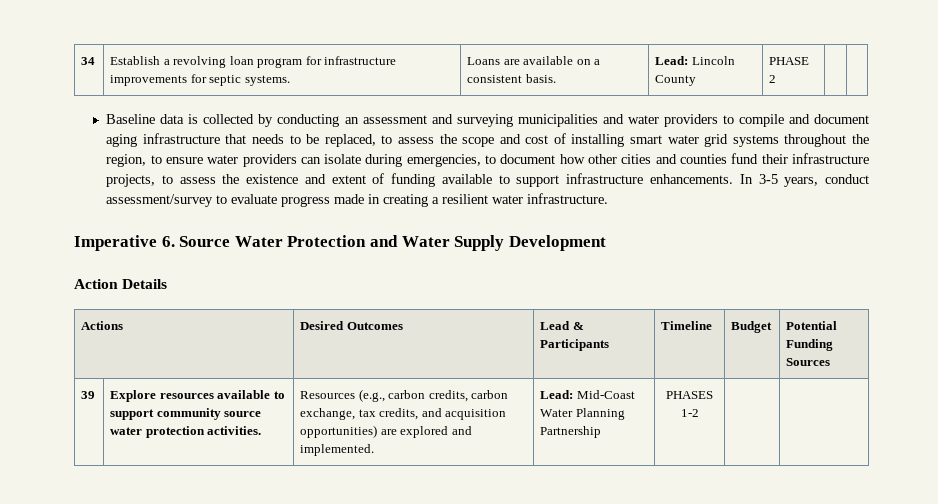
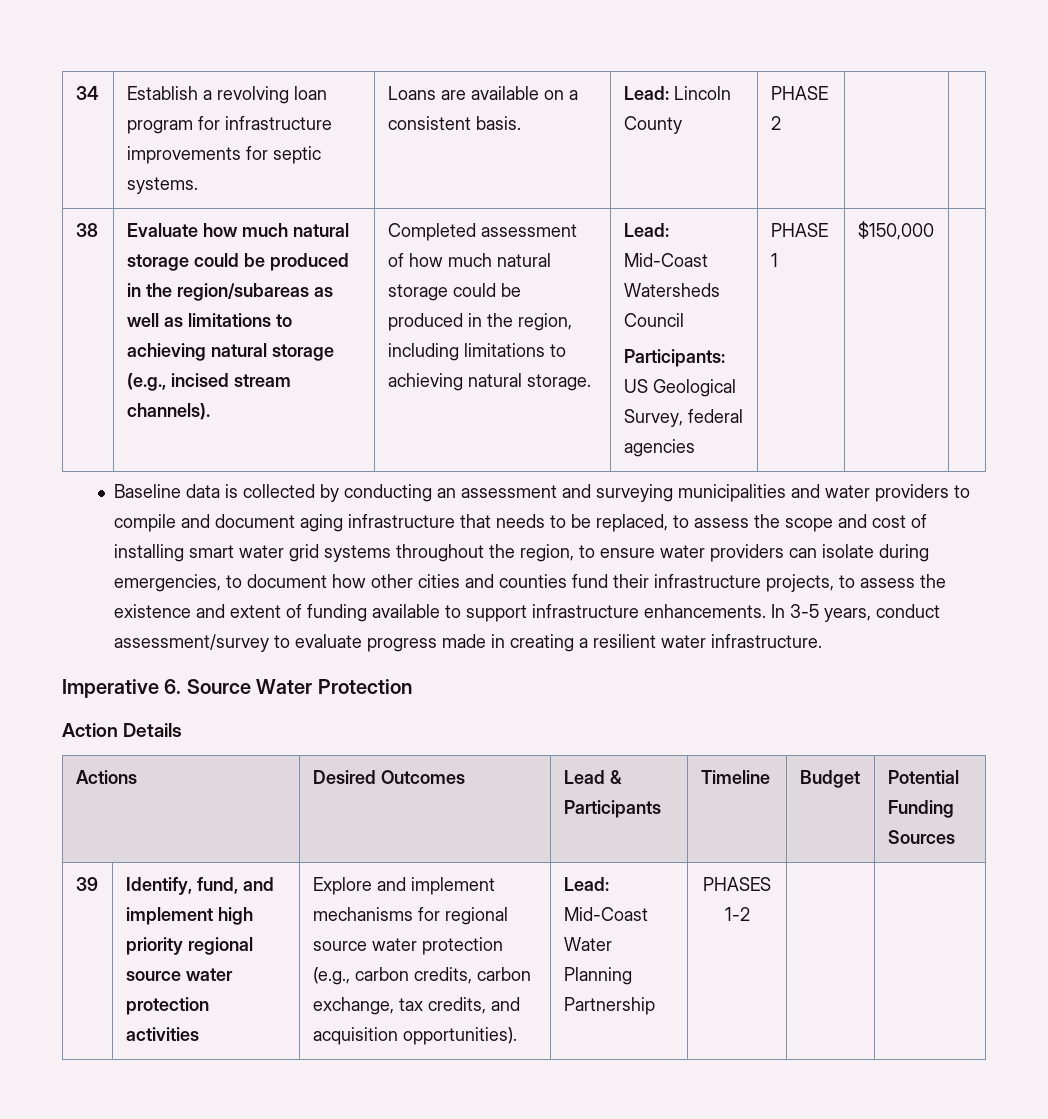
+ 38 | Evaluate how much natural storage could be produced in the region/subareas as well as limitations to achieving natural storage (e.g., incised stream channels). | Completed assessment of how much natural storage could be produced in the region, including limitations to achieving natural storage. | Lead: Mid-Coast Watersheds Council
+ Participants: US Geological Survey, federal agencies | PHASE 1 | $150,000
- Imperative 6. Source Water Protection and Water Supply Development
+ Imperative 6. Source Water Protection
- 39 | Explore resources available to support community source water protection activities. | Resources (e.g., carbon credits, carbon exchange, tax credits, and acquisition opportunities) are explored and implemented. | Lead: Mid-Coast Water Planning Partnership | PHASES 1-2 | |
+ 39 | Identify, fund, and implement high priority regional source water protection activities | Explore and implement mechanisms for regional source water protection (e.g., carbon credits, carbon exchange, tax credits, and acquisition opportunities). | Lead: Mid-Coast Water Planning Partnership | PHASES 1-2 | |

